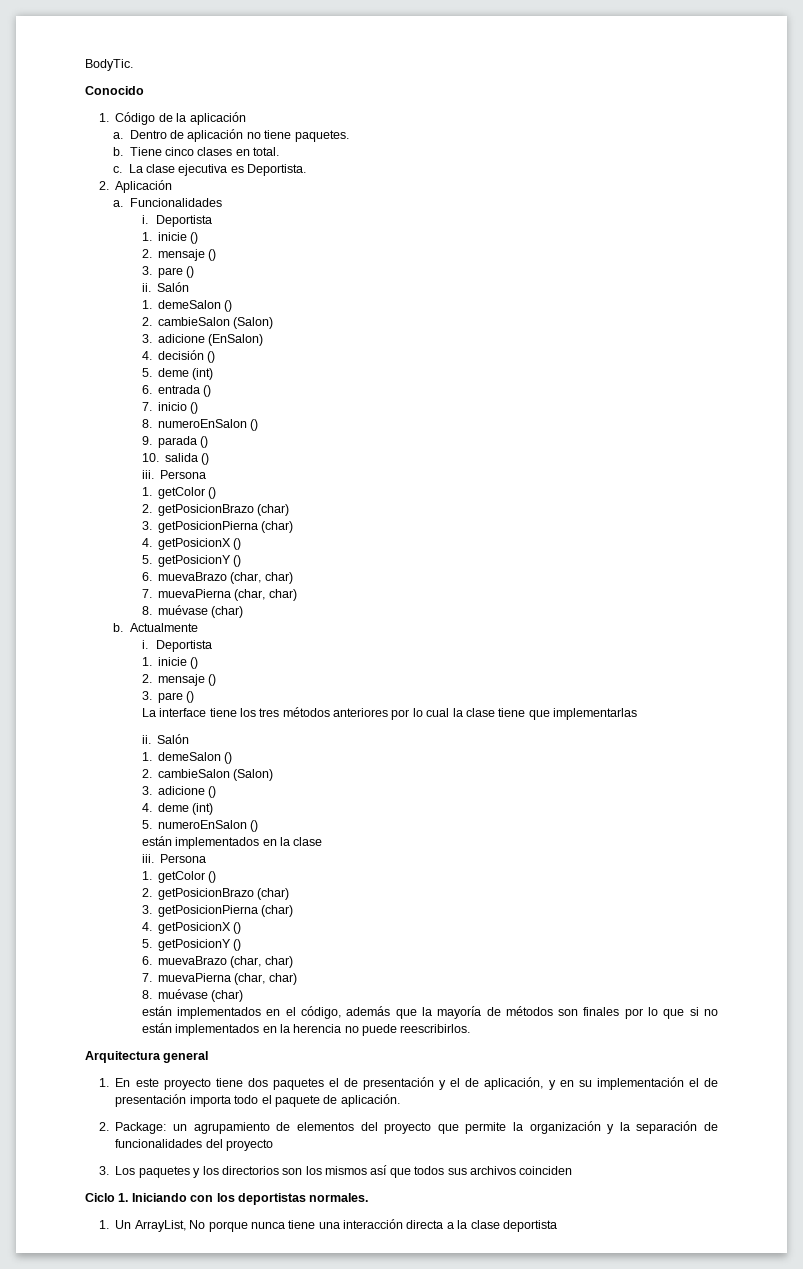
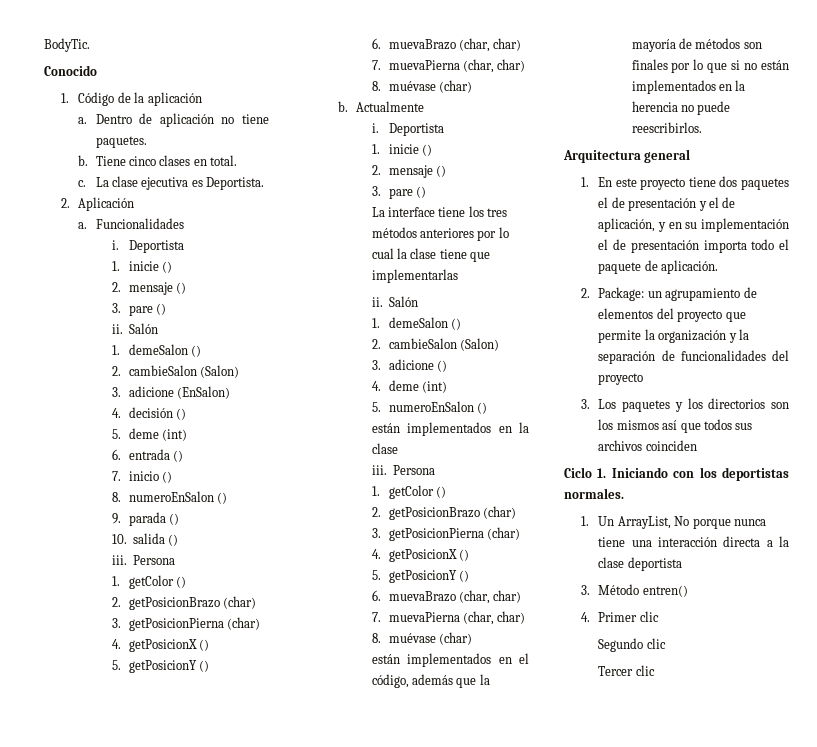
+ 3. Método entren()
+ 4. Primer clic
+ Segundo clic
+ Tercer clic

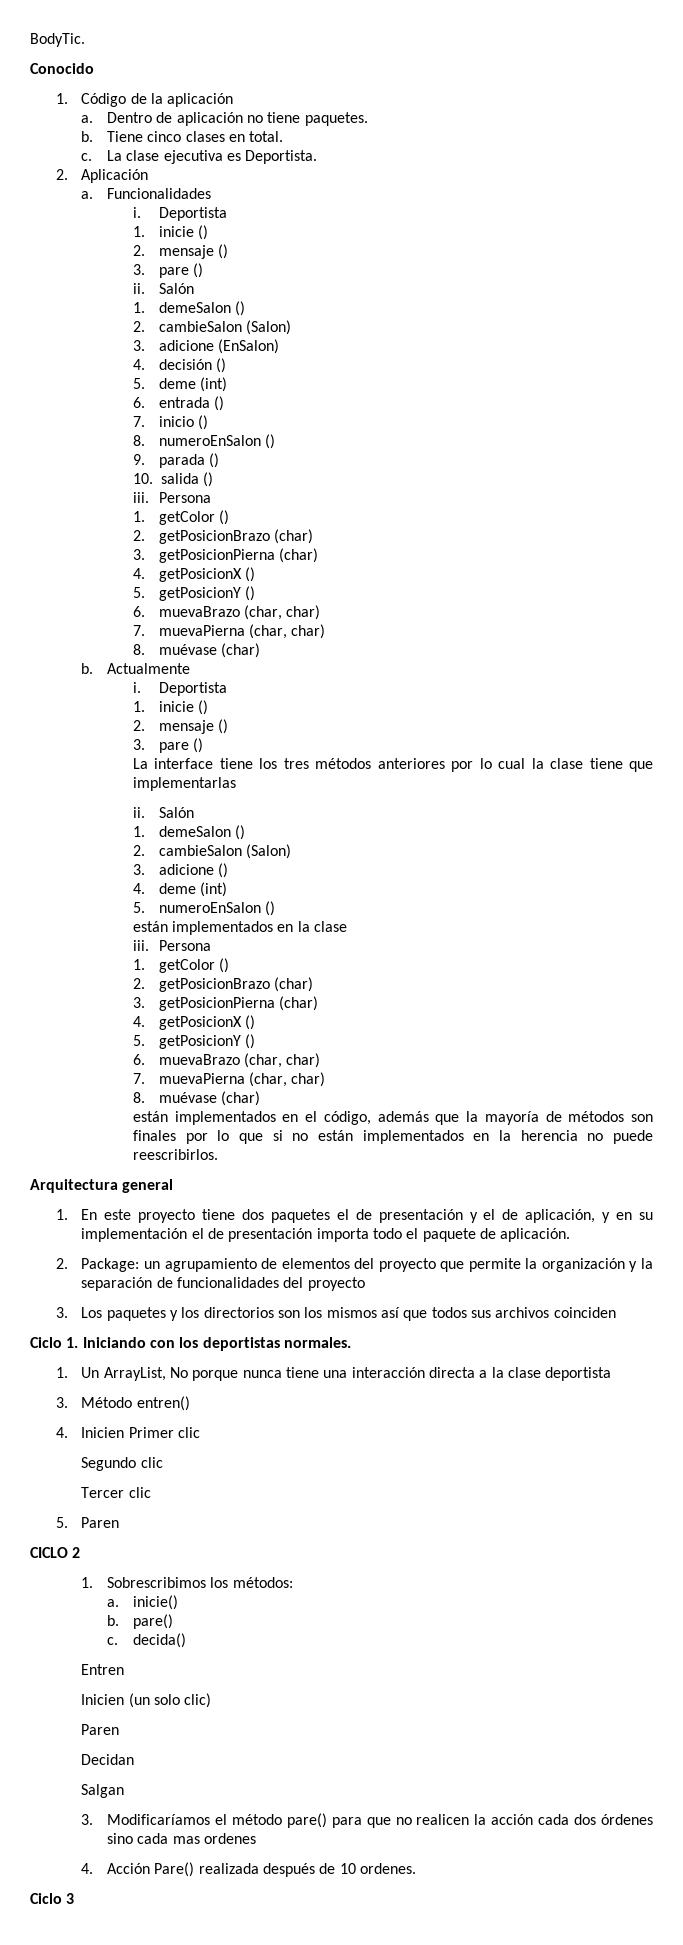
- 4. Primer clic
+ 4. Inicien Primer clic
+ 5. Paren
+ CICLO 2
+ 1. Sobrescribimos los métodos:
+ a. inicie()
+ b. pare()
+ c. decida()
+ Entren
+ Inicien (un solo clic)
+ Paren
+ Decidan
+ Salgan
+ 3. Modificaríamos el método pare() para que no realicen la acción cada dos órdenes sino cada mas ordenes
+ 4. Acción Pare() realizada después de 10 ordenes.
+ Ciclo 3

